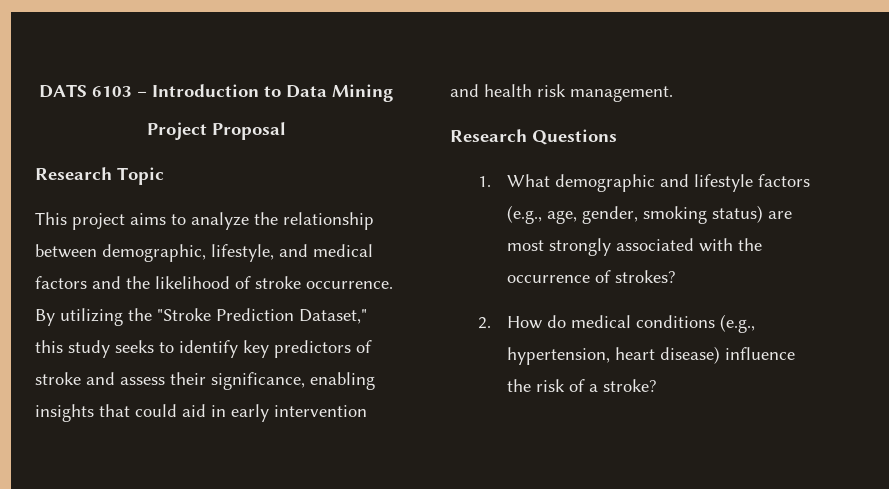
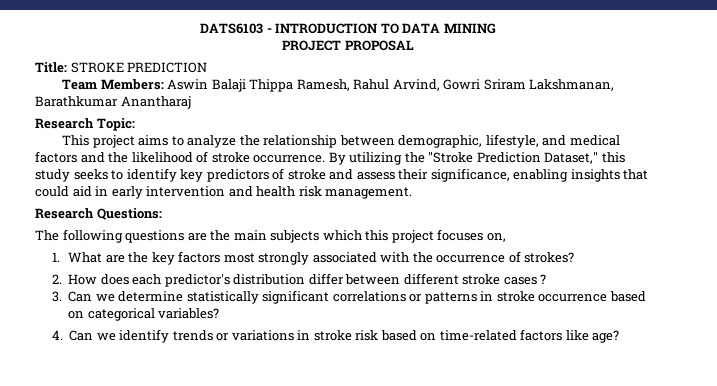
- DATS 6103 – Introduction to Data Mining
- Project Proposal
- Research Topic
+ DATS6103 - INTRODUCTION TO DATA MINING
+ PROJECT PROPOSAL
+ Title: STROKE PREDICTION
+ Team Members: Aswin Balaji Thippa Ramesh, Rahul Arvind, Gowri Sriram Lakshmanan, Barathkumar Anantharaj
+ Research Topic:
- Research Questions
- 1. What demographic and lifestyle factors (e.g., age, gender, smoking status) are most strongly associated with the occurrence of strokes?
+ Research Questions:
+ The following questions are the main subjects which this project focuses on,
+ 1. What are the key factors most strongly associated with the occurrence of strokes?
- 2. How do medical conditions (e.g., hypertension, heart disease) influence the risk of a stroke?
+ 2. How does each predictor's distribution differ between different stroke cases ?
+ 3. Can we determine statistically significant correlations or patterns in stroke occurrence based on categorical variables?
+ 4. Can we identify trends or variations in stroke risk based on time-related factors like age?

